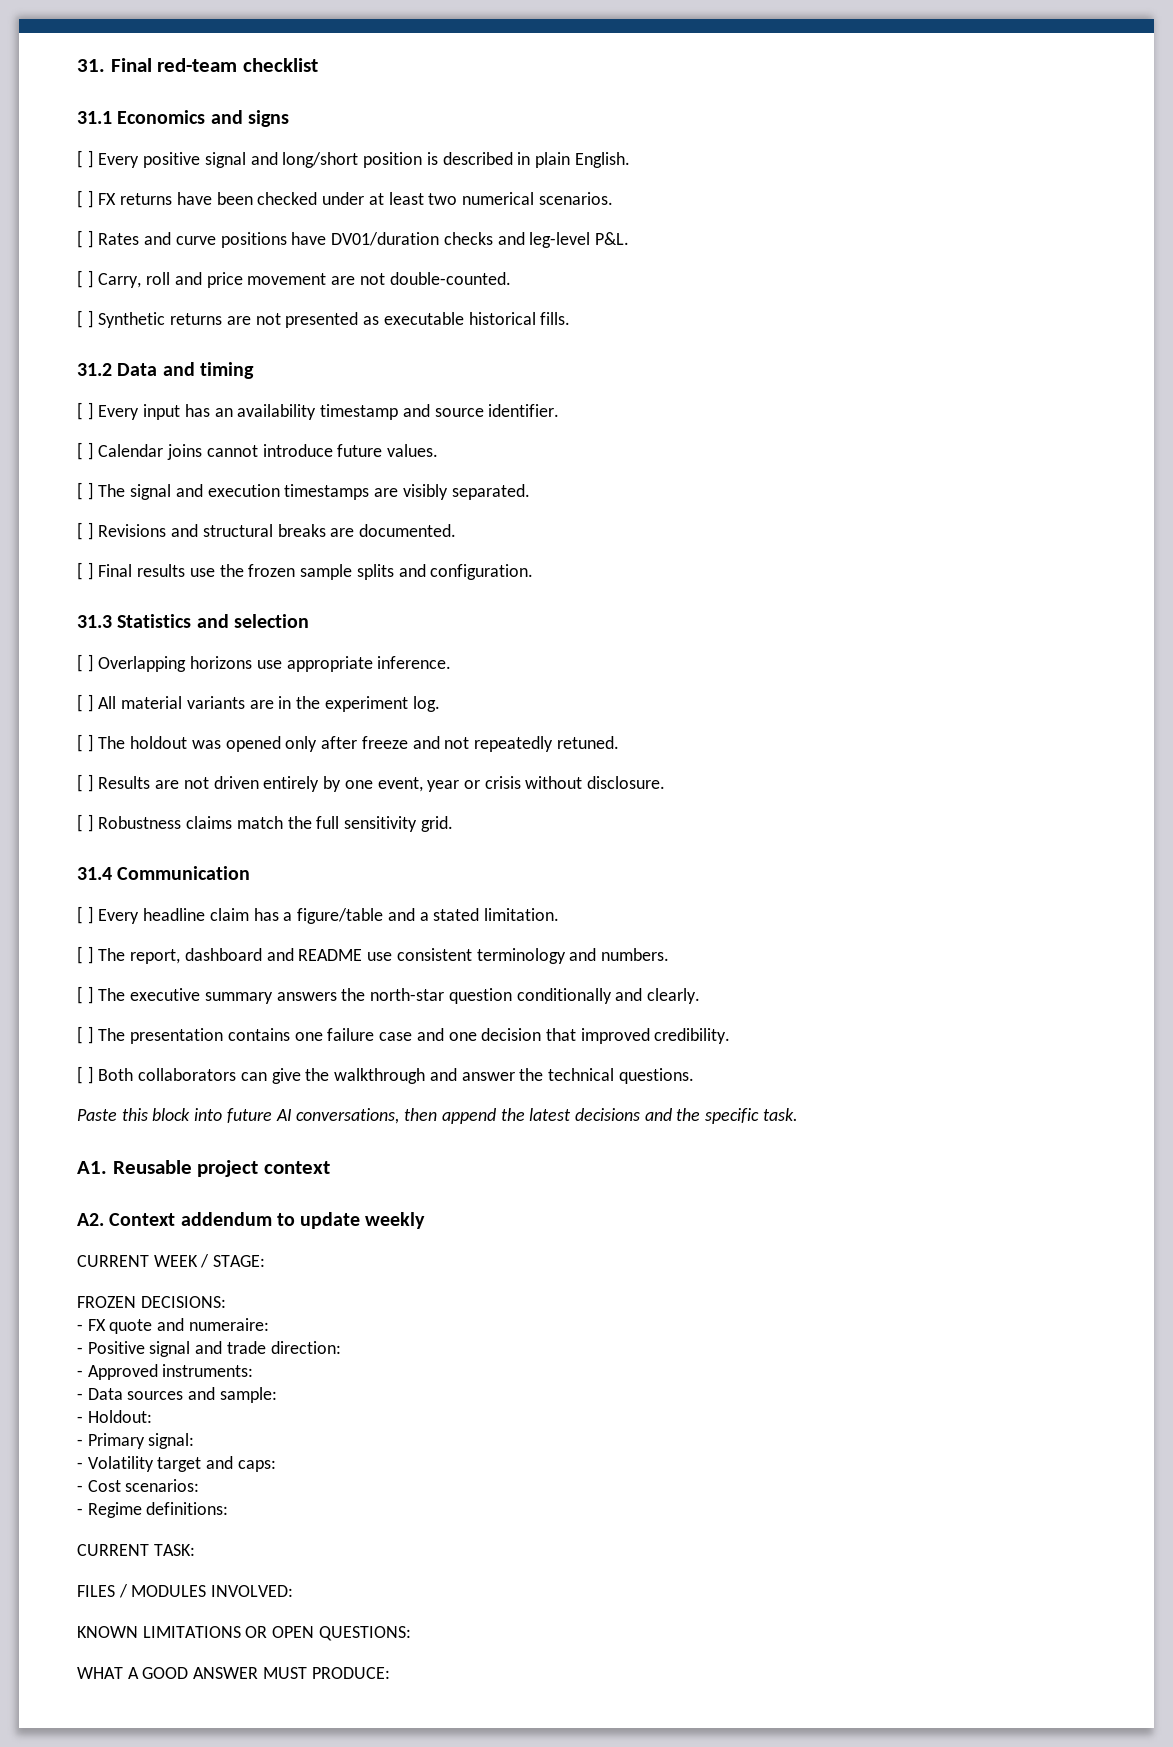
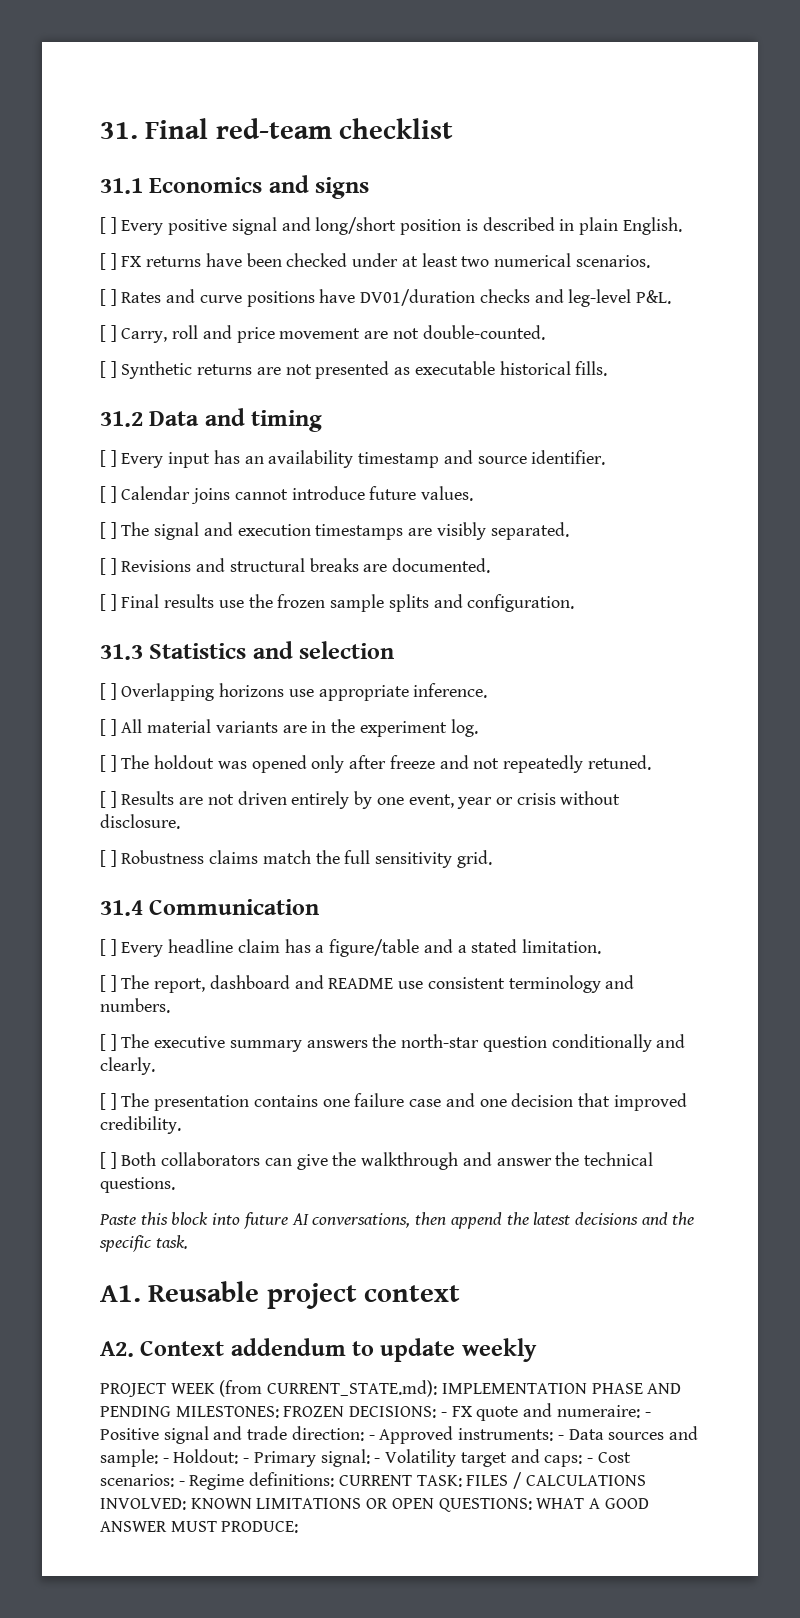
- CURRENT WEEK / STAGE:
- FROZEN DECISIONS:
- - FX quote and numeraire:
- - Positive signal and trade direction:
- - Approved instruments:
- - Data sources and sample:
- - Holdout:
- - Primary signal:
- - Volatility target and caps:
- - Cost scenarios:
- - Regime definitions:
- CURRENT TASK:
- FILES / MODULES INVOLVED:
- KNOWN LIMITATIONS OR OPEN QUESTIONS:
- WHAT A GOOD ANSWER MUST PRODUCE:
+ PROJECT WEEK (from CURRENT_STATE.md): IMPLEMENTATION PHASE AND PENDING MILESTONES: FROZEN DECISIONS: - FX quote and numeraire: - Positive signal and trade direction: - Approved instruments: - Data sources and sample: - Holdout: - Primary signal: - Volatility target and caps: - Cost scenarios: - Regime definitions: CURRENT TASK: FILES / CALCULATIONS INVOLVED: KNOWN LIMITATIONS OR OPEN QUESTIONS: WHAT A GOOD ANSWER MUST PRODUCE:

